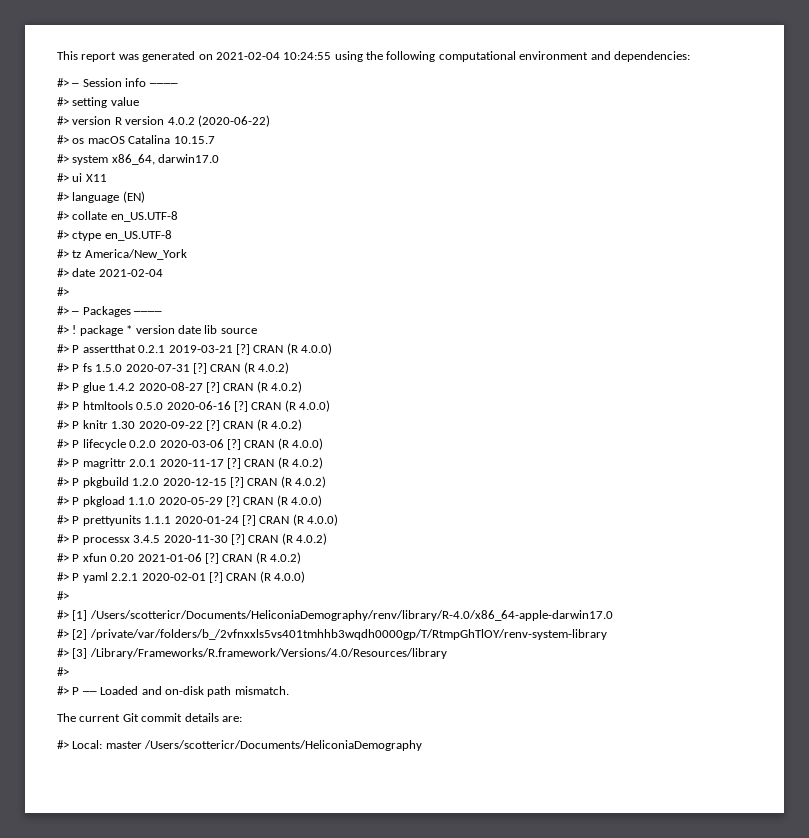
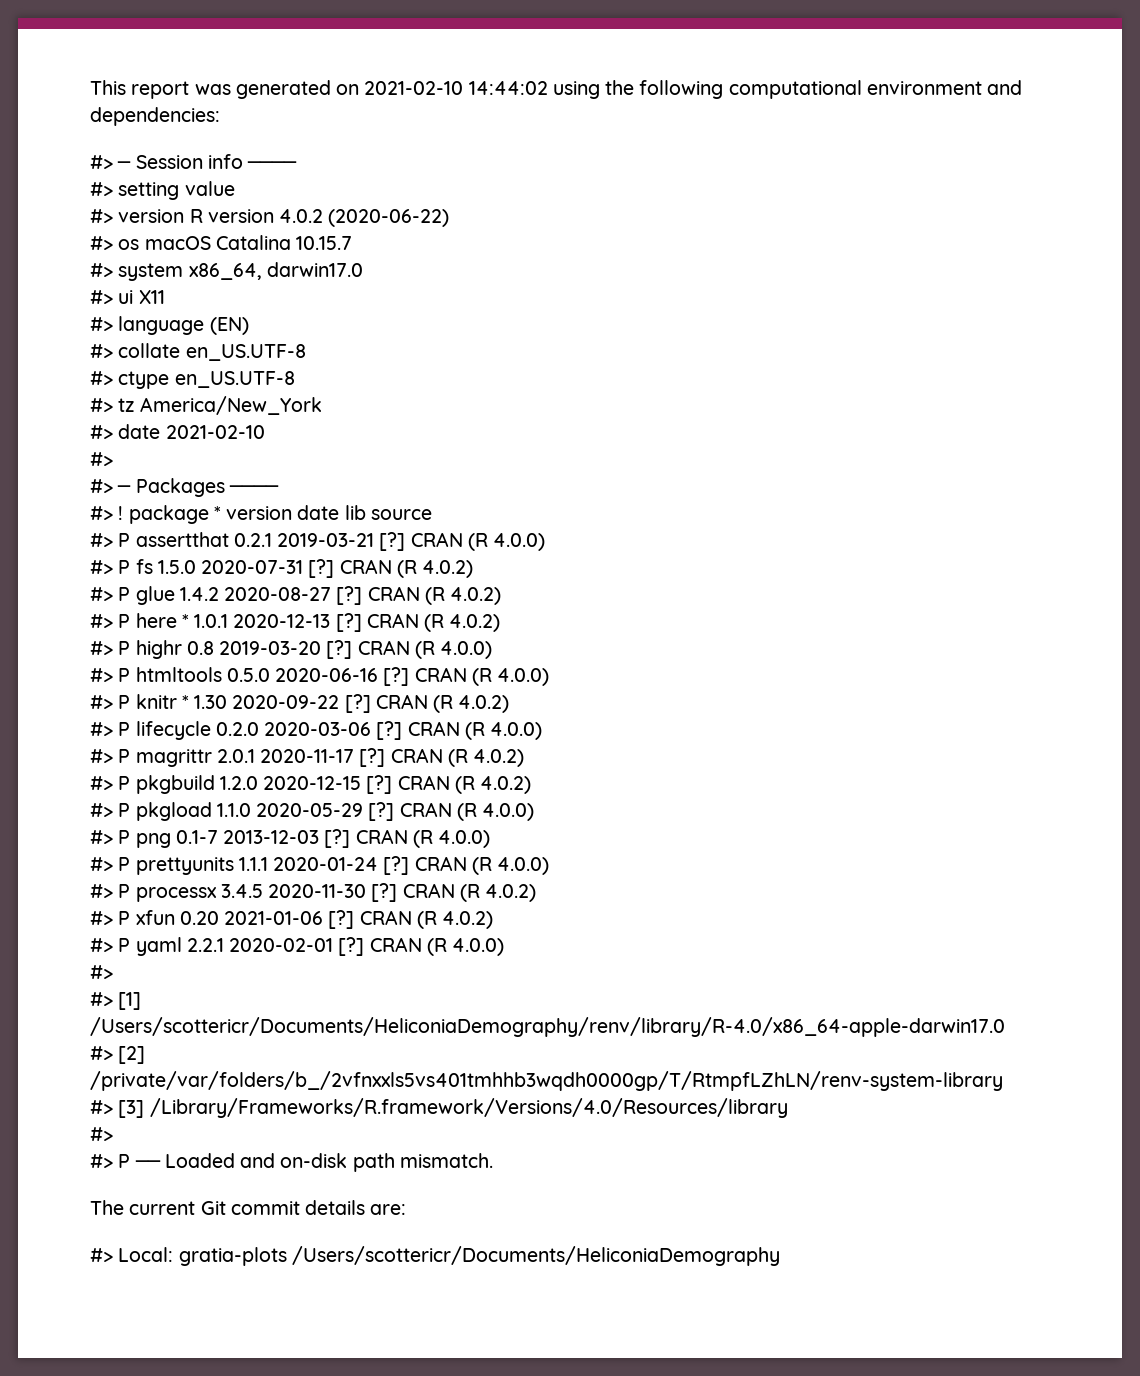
- This report was generated on 2021-02-04 10:24:55 using the following computational environment and dependencies:
+ This report was generated on 2021-02-10 14:44:02 using the following computational environment and dependencies:
- #> date 2021-02-04
+ #> date 2021-02-10
+ #> P here * 1.0.1 2020-12-13 [?] CRAN (R 4.0.2)
+ #> P highr 0.8 2019-03-20 [?] CRAN (R 4.0.0)
- #> P knitr 1.30 2020-09-22 [?]
+ #> P knitr * 1.30 2020-09-22 [?]
+ #> P png 0.1-7 2013-12-03 [?] CRAN (R 4.0.0)
- #> [2] /private/var/folders/b_/2vfnxxls5vs401tmhhb3wqdh0000gp/T/RtmpGhTlOY/renv-system-library
+ #> [2] /private/var/folders/b_/2vfnxxls5vs401tmhhb3wqdh0000gp/T/RtmpfLZhLN/renv-system-library
- #> Local: master /Users/scottericr/Documents/HeliconiaDemography
+ #> Local: gratia-plots /Users/scottericr/Documents/HeliconiaDemography

